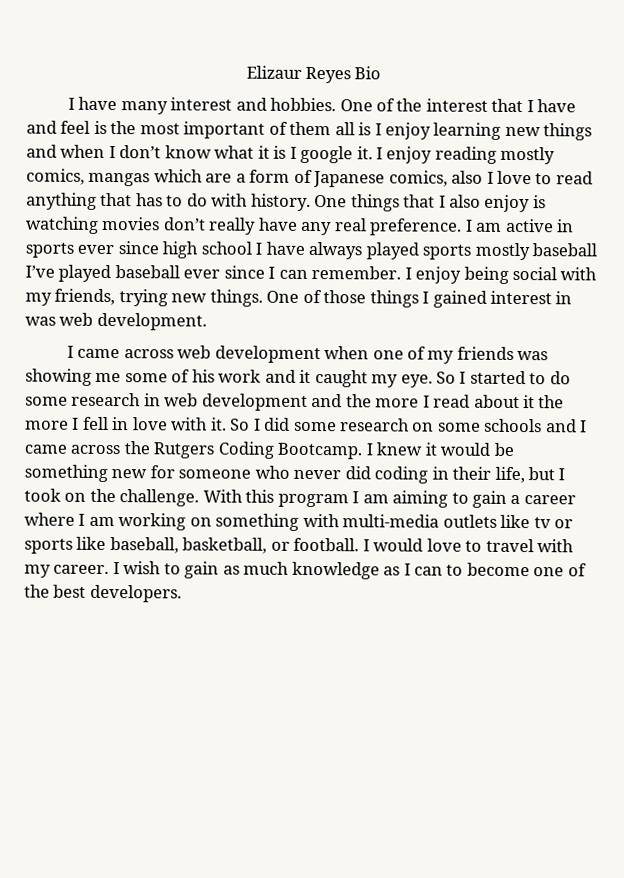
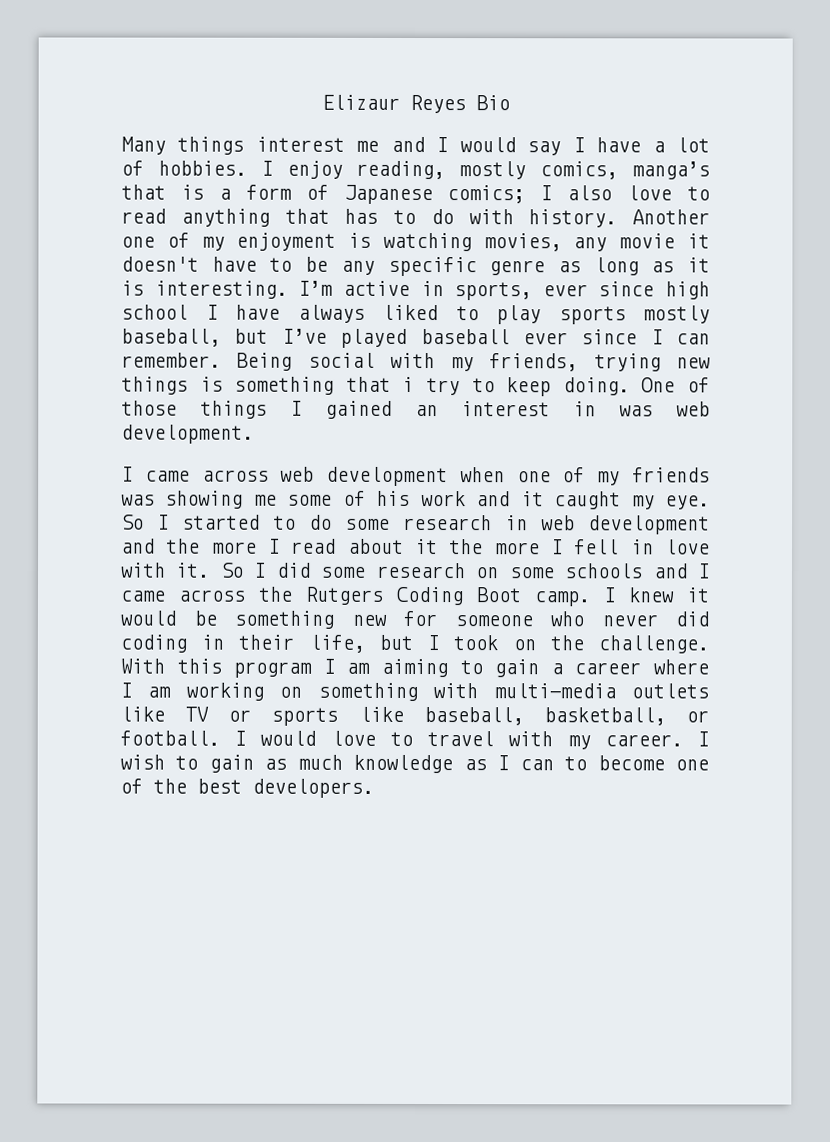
- I have many interest and hobbies. One of the interest that I have and feel is the most important of them all is I enjoy learning new things and when I don’t know what it is I google it. I enjoy reading mostly comics, mangas which are a form of Japanese comics, also I love to read anything that has to do with history.
+ Many things interest me and I would say I have a lot of hobbies. I enjoy reading, mostly comics, manga’s that is a form of Japanese comics; I also love to read anything that has to do with history.
- One things that I also enjoy is watching movies don’t really have any real preference. I am active in sports ever since high school I have always played sports mostly baseball I’ve played baseball ever since I can remember.
+ Another one of my enjoyment is watching movies, any movie it doesn't have to be any specific genre as long as it is interesting. I’m active in sports, ever since high school I have always liked to play sports mostly baseball, but I’ve played baseball ever since I can remember.
- I enjoy being social with my friends, trying new things.
+ Being social with my friends, trying new things is something that i try to keep doing.
- One of those things I gained interest in was web development.
+ One of those things I gained an interest in was web development.
- So I did some research on some schools and I came across the Rutgers Coding Bootcamp.
+ So I did some research on some schools and I came across the Rutgers Coding Boot camp.
- With this program I am aiming to gain a career where I am working on something with multi-media outlets like tv or sports like baseball, basketball, or football.
+ With this program I am aiming to gain a career where I am working on something with multi-media outlets like TV or sports like baseball, basketball, or football.

